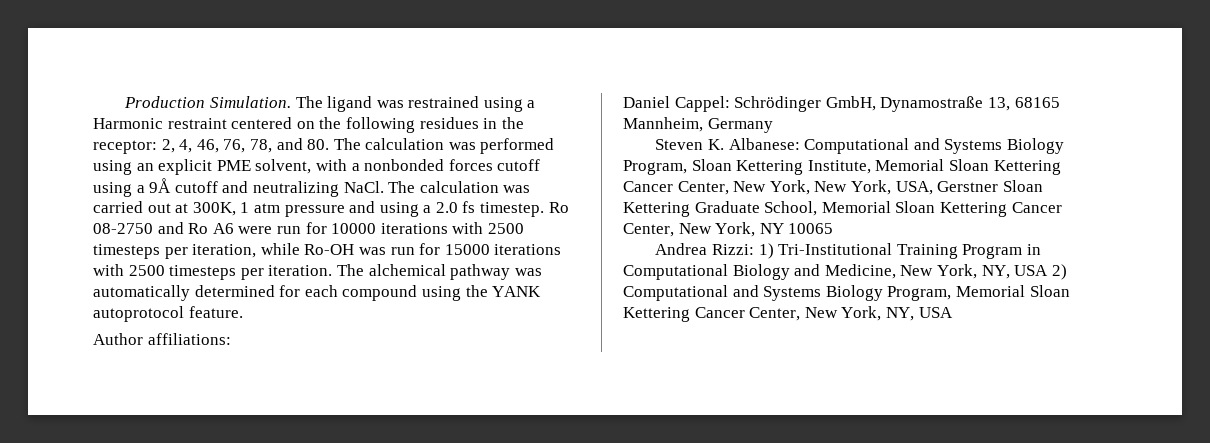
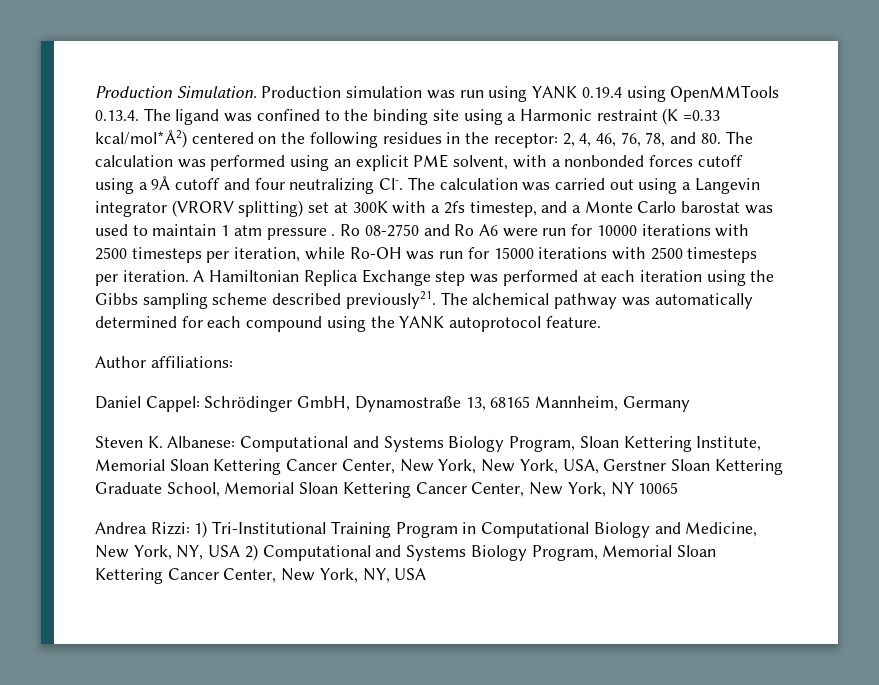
- The ligand was restrained using a Harmonic restraint centered on the following residues in the receptor: 2, 4, 46, 76, 78, and 80. The calculation was performed using an explicit PME solvent, with a nonbonded forces cutoff using a 9Å cutoff and neutralizing NaCl. The calculation was carried out at 300K, 1 atm pressure and using a 2.0 fs timestep.
+ Production simulation was run using YANK 0.19.4 using OpenMMTools 0.13.4. The ligand was confined to the binding site using a Harmonic restraint (K =0.33 kcal/mol*Å2) centered on the following residues in the receptor: 2, 4, 46, 76, 78, and 80. The calculation was performed using an explicit PME solvent, with a nonbonded forces cutoff using a 9Å cutoff and four neutralizing Cl-. The calculation was carried out using a Langevin integrator (VRORV splitting) set at 300K with a 2fs timestep, and a Monte Carlo barostat was used to maintain 1 atm pressure .
+ A Hamiltonian Replica Exchange step was performed at each iteration using the Gibbs sampling scheme described previously21.

